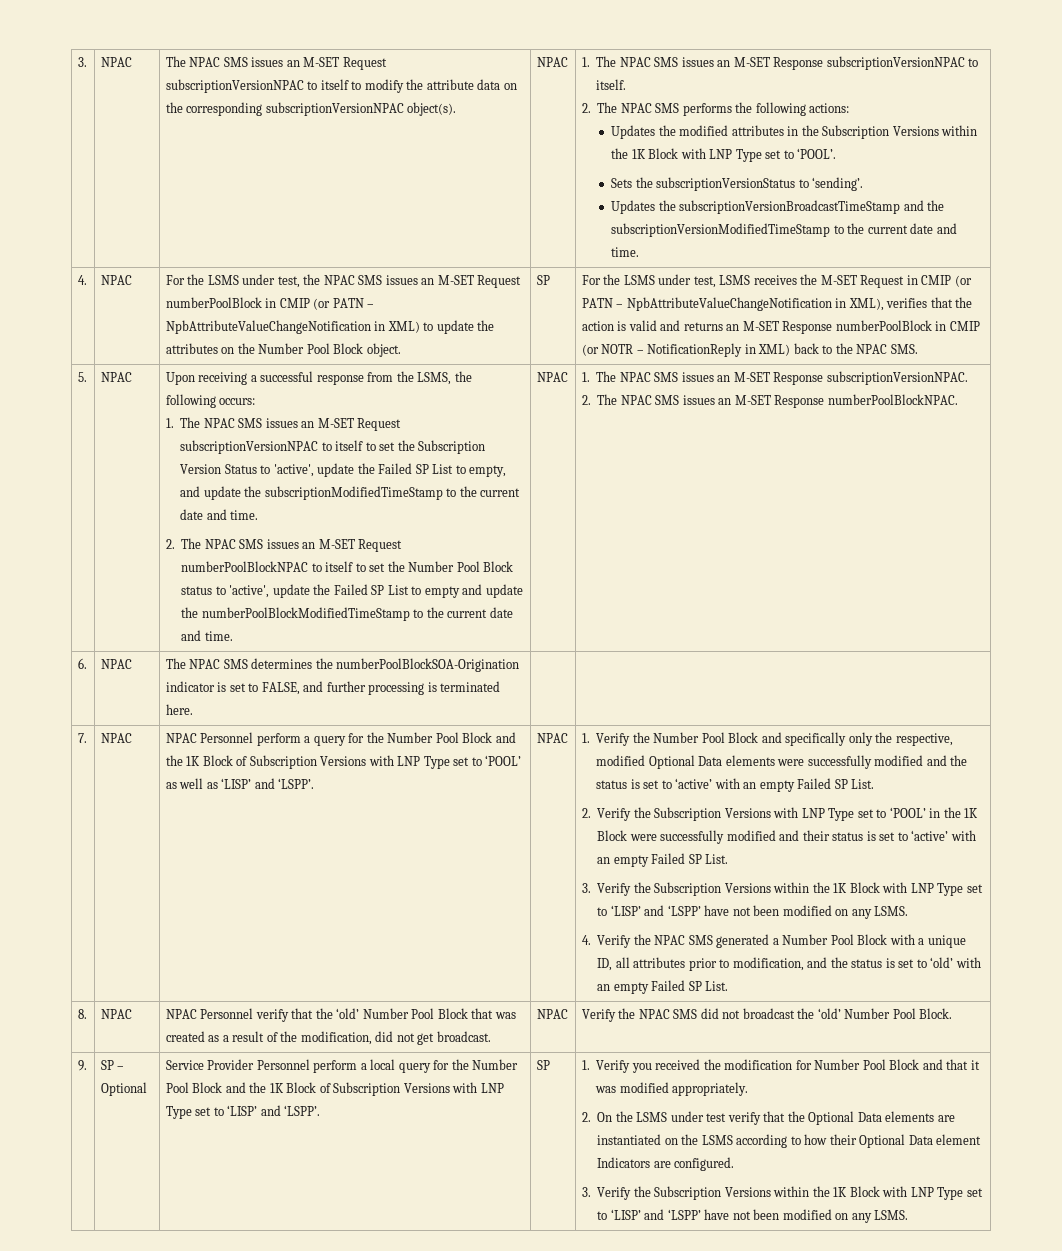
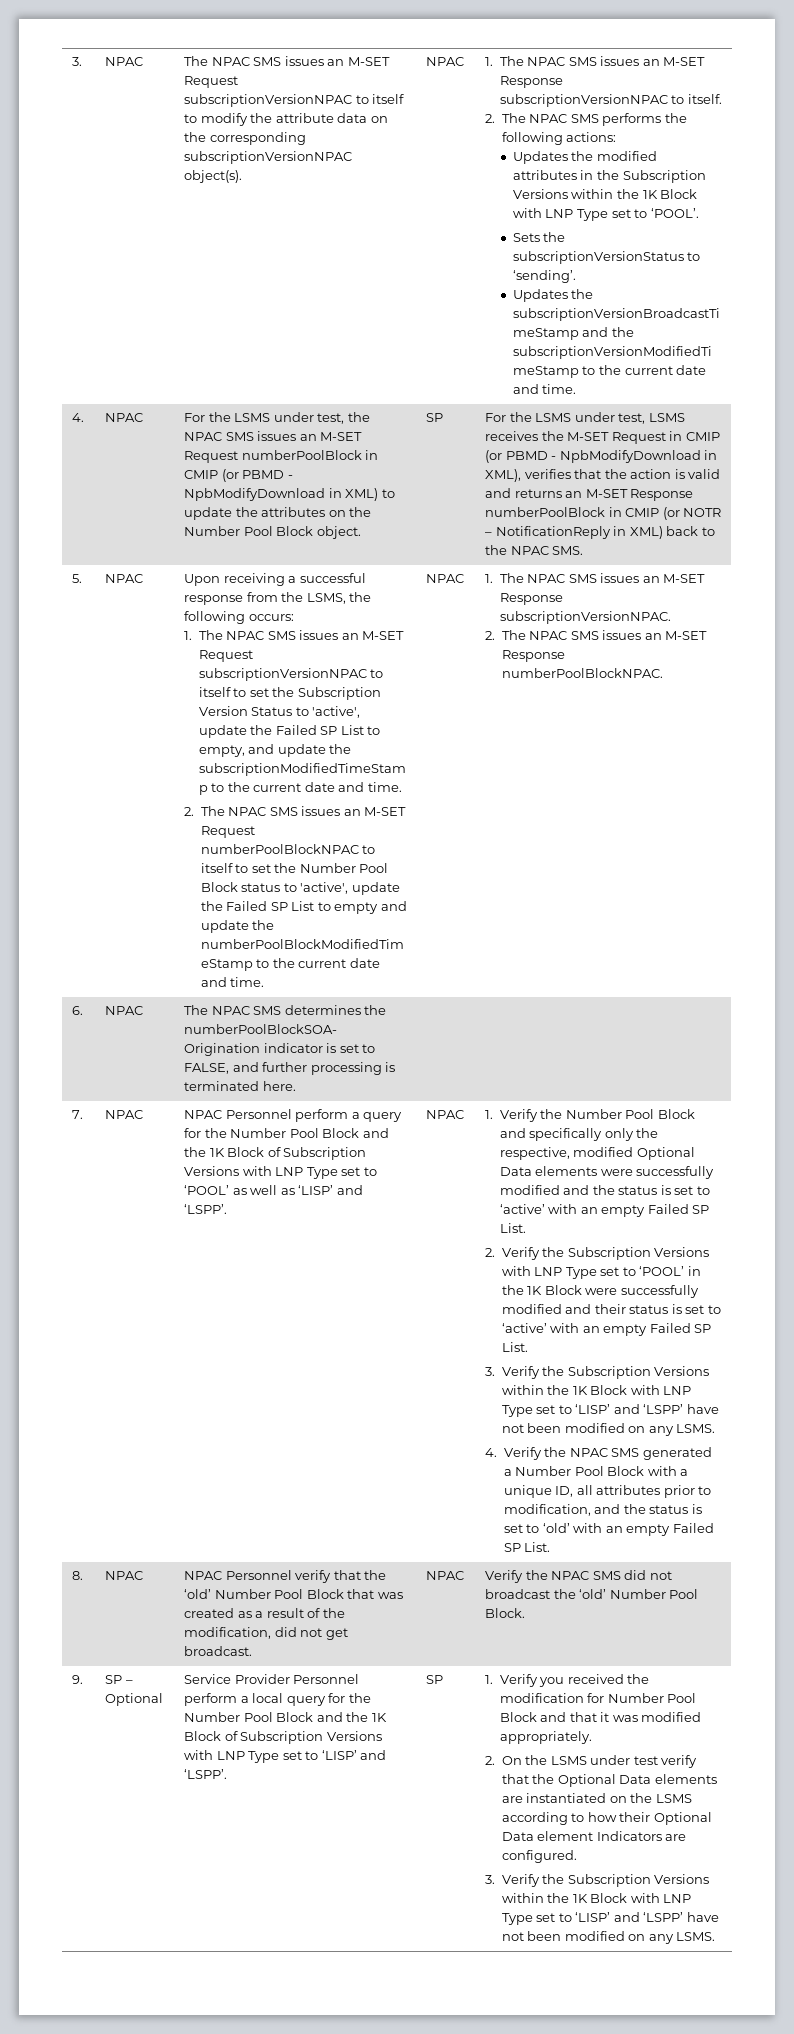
- For the LSMS under test, the NPAC SMS issues an M-SET Request numberPoolBlock in CMIP (or PATN – NpbAttributeValueChangeNotification in XML) to update the attributes on the Number Pool Block object.
+ For the LSMS under test, the NPAC SMS issues an M-SET Request numberPoolBlock in CMIP (or PBMD - NpbModifyDownload in XML) to update the attributes on the Number Pool Block object.
- For the LSMS under test, LSMS receives the M-SET Request in CMIP (or PATN – NpbAttributeValueChangeNotification in XML), verifies that the action is valid and returns an M-SET Response numberPoolBlock in CMIP (or NOTR – NotificationReply in XML) back to the NPAC SMS.
+ For the LSMS under test, LSMS receives the M-SET Request in CMIP (or PBMD - NpbModifyDownload in XML), verifies that the action is valid and returns an M-SET Response numberPoolBlock in CMIP (or NOTR – NotificationReply in XML) back to the NPAC SMS.

